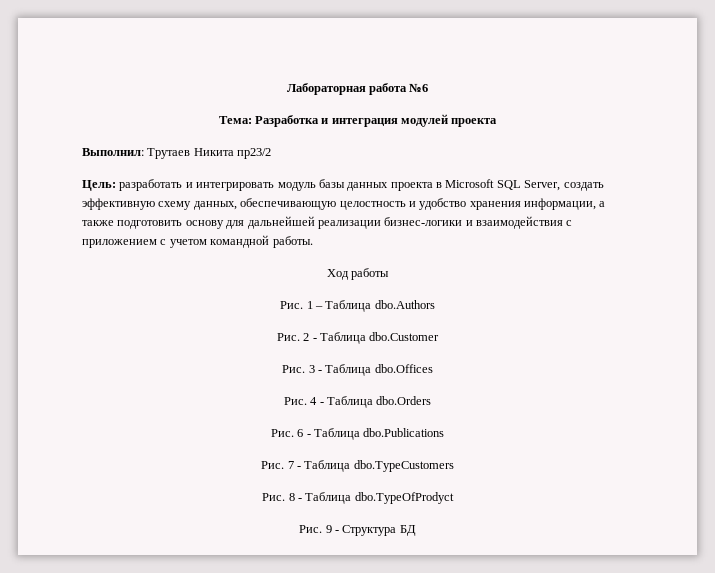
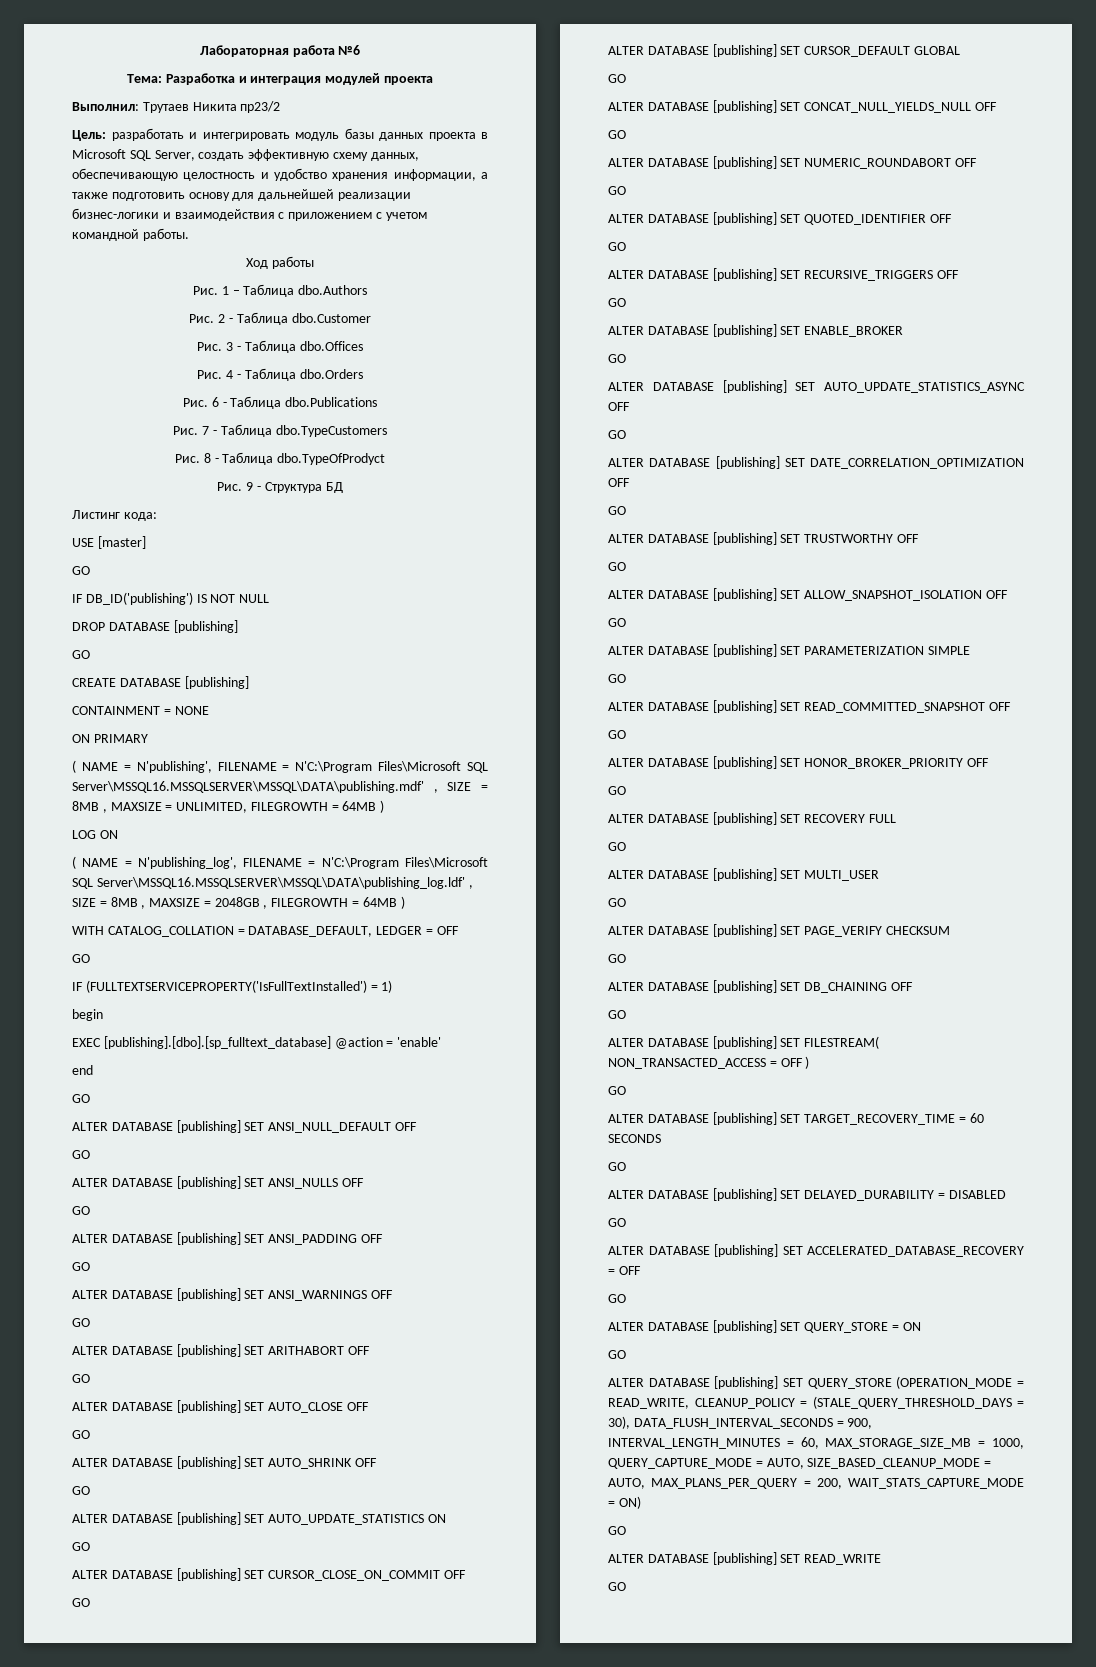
+ Листинг кода:
+ USE [master]
+ GO
+ IF DB_ID('publishing') IS NOT NULL
+ DROP DATABASE [publishing]
+ GO
+ CREATE DATABASE [publishing]
+ CONTAINMENT = NONE
+ ON PRIMARY
+ ( NAME = N'publishing', FILENAME = N'C:\Program Files\Microsoft SQL Server\MSSQL16.MSSQLSERVER\MSSQL\DATA\publishing.mdf' , SIZE = 8MB , MAXSIZE = UNLIMITED, FILEGROWTH = 64MB )
+ LOG ON
+ ( NAME = N'publishing_log', FILENAME = N'C:\Program Files\Microsoft SQL Server\MSSQL16.MSSQLSERVER\MSSQL\DATA\publishing_log.ldf' , SIZE = 8MB , MAXSIZE = 2048GB , FILEGROWTH = 64MB )
+ WITH CATALOG_COLLATION = DATABASE_DEFAULT, LEDGER = OFF
+ GO
+ IF (FULLTEXTSERVICEPROPERTY('IsFullTextInstalled') = 1)
+ begin
+ EXEC [publishing].[dbo].[sp_fulltext_database] @action = 'enable'
+ end
+ GO
+ ALTER DATABASE [publishing] SET ANSI_NULL_DEFAULT OFF
+ GO
+ ALTER DATABASE [publishing] SET ANSI_NULLS OFF
+ GO
+ ALTER DATABASE [publishing] SET ANSI_PADDING OFF
+ GO
+ ALTER DATABASE [publishing] SET ANSI_WARNINGS OFF
+ GO
+ ALTER DATABASE [publishing] SET ARITHABORT OFF
+ GO
+ ALTER DATABASE [publishing] SET AUTO_CLOSE OFF
+ GO
+ ALTER DATABASE [publishing] SET AUTO_SHRINK OFF
+ GO
+ ALTER DATABASE [publishing] SET AUTO_UPDATE_STATISTICS ON
+ GO
+ ALTER DATABASE [publishing] SET CURSOR_CLOSE_ON_COMMIT OFF
+ GO
+ ALTER DATABASE [publishing] SET CURSOR_DEFAULT GLOBAL
+ GO
+ ALTER DATABASE [publishing] SET CONCAT_NULL_YIELDS_NULL OFF
+ GO
+ ALTER DATABASE [publishing] SET NUMERIC_ROUNDABORT OFF
+ GO
+ ALTER DATABASE [publishing] SET QUOTED_IDENTIFIER OFF
+ GO
+ ALTER DATABASE [publishing] SET RECURSIVE_TRIGGERS OFF
+ GO
+ ALTER DATABASE [publishing] SET ENABLE_BROKER
+ GO
+ ALTER DATABASE [publishing] SET AUTO_UPDATE_STATISTICS_ASYNC OFF
+ GO
+ ALTER DATABASE [publishing] SET DATE_CORRELATION_OPTIMIZATION OFF
+ GO
+ ALTER DATABASE [publishing] SET TRUSTWORTHY OFF
+ GO
+ ALTER DATABASE [publishing] SET ALLOW_SNAPSHOT_ISOLATION OFF
+ GO
+ ALTER DATABASE [publishing] SET PARAMETERIZATION SIMPLE
+ GO
+ ALTER DATABASE [publishing] SET READ_COMMITTED_SNAPSHOT OFF
+ GO
+ ALTER DATABASE [publishing] SET HONOR_BROKER_PRIORITY OFF
+ GO
+ ALTER DATABASE [publishing] SET RECOVERY FULL
+ GO
+ ALTER DATABASE [publishing] SET MULTI_USER
+ GO
+ ALTER DATABASE [publishing] SET PAGE_VERIFY CHECKSUM
+ GO
+ ALTER DATABASE [publishing] SET DB_CHAINING OFF
+ GO
+ ALTER DATABASE [publishing] SET FILESTREAM( NON_TRANSACTED_ACCESS = OFF )
+ GO
+ ALTER DATABASE [publishing] SET TARGET_RECOVERY_TIME = 60 SECONDS
+ GO
+ ALTER DATABASE [publishing] SET DELAYED_DURABILITY = DISABLED
+ GO
+ ALTER DATABASE [publishing] SET ACCELERATED_DATABASE_RECOVERY = OFF
+ GO
+ ALTER DATABASE [publishing] SET QUERY_STORE = ON
+ GO
+ ALTER DATABASE [publishing] SET QUERY_STORE (OPERATION_MODE = READ_WRITE, CLEANUP_POLICY = (STALE_QUERY_THRESHOLD_DAYS = 30), DATA_FLUSH_INTERVAL_SECONDS = 900, INTERVAL_LENGTH_MINUTES = 60, MAX_STORAGE_SIZE_MB = 1000, QUERY_CAPTURE_MODE = AUTO, SIZE_BASED_CLEANUP_MODE = AUTO, MAX_PLANS_PER_QUERY = 200, WAIT_STATS_CAPTURE_MODE = ON)
+ GO
+ ALTER DATABASE [publishing] SET READ_WRITE
+ GO

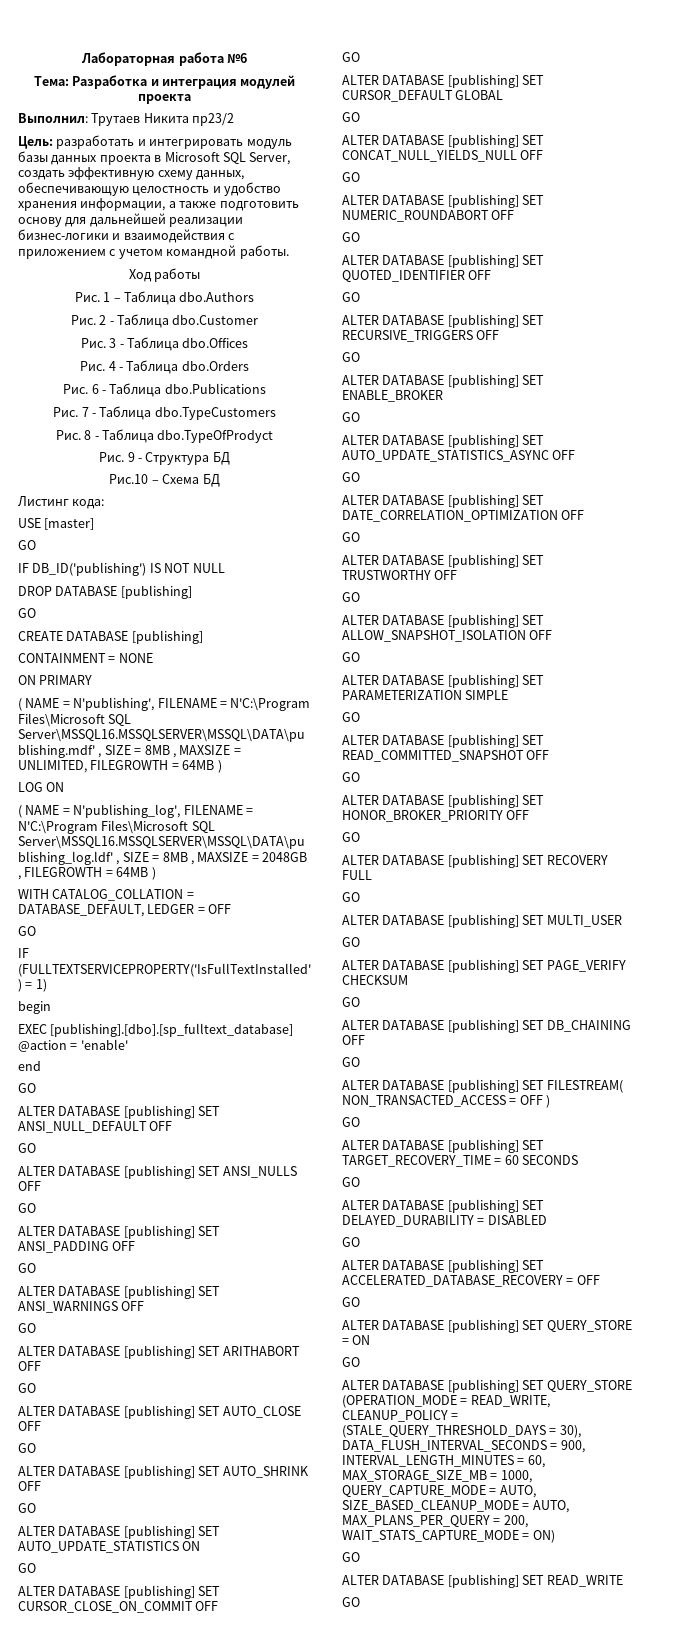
+ Рис.10 – Схема БД

